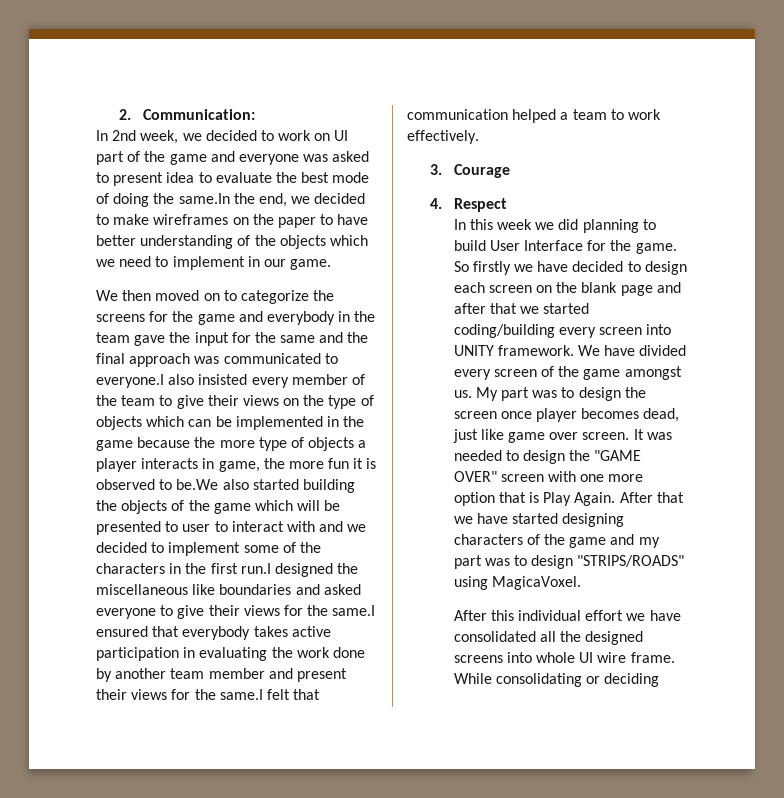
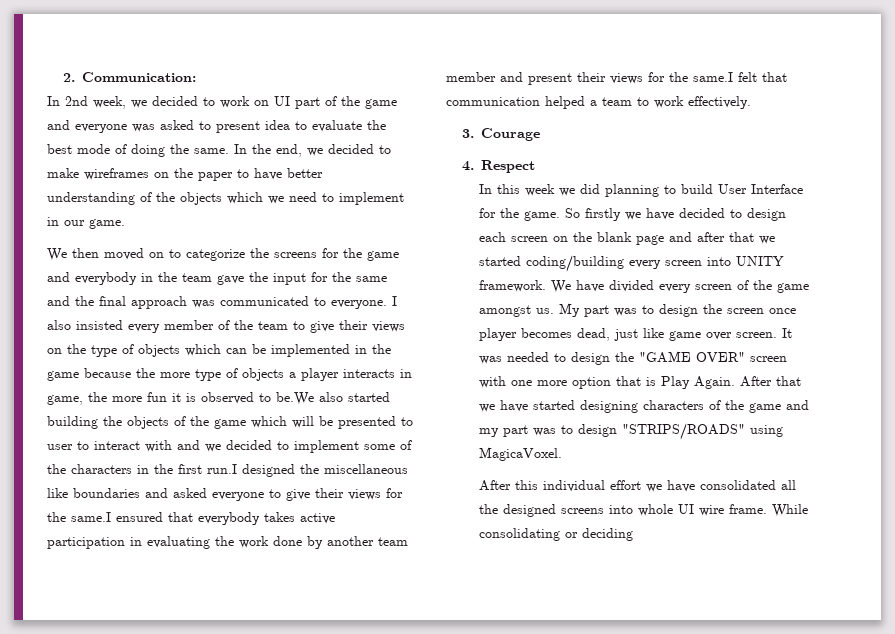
- In 2nd week, we decided to work on UI part of the game and everyone was asked to present idea to evaluate the best mode of doing the same.In the end, we decided to make wireframes on the paper to have better understanding of the objects which we need to implement in our game.
+ In 2nd week, we decided to work on UI part of the game and everyone was asked to present idea to evaluate the best mode of doing the same. In the end, we decided to make wireframes on the paper to have better understanding of the objects which we need to implement in our game.
- We then moved on to categorize the screens for the game and everybody in the team gave the input for the same and the final approach was communicated to everyone.I also insisted every member of the team to give their views on the type of objects which can be implemented in the game because the more type of objects a player interacts in game, the more fun it is observed to be.We also started building the objects of the game which will be presented to user to interact with and we decided to implement some of the characters in the first run.I designed the miscellaneous like boundaries and asked everyone to give their views for the same.I ensured that everybody takes active participation in evaluating the work done by another team member and present their views for the same.I felt that communication helped a team to work effectively.
+ We then moved on to categorize the screens for the game and everybody in the team gave the input for the same and the final approach was communicated to everyone. I also insisted every member of the team to give their views on the type of objects which can be implemented in the game because the more type of objects a player interacts in game, the more fun it is observed to be.We also started building the objects of the game which will be presented to user to interact with and we decided to implement some of the characters in the first run.I designed the miscellaneous like boundaries and asked everyone to give their views for the same.I ensured that everybody takes active participation in evaluating the work done by another team member and present their views for the same.I felt that communication helped a team to work effectively.

